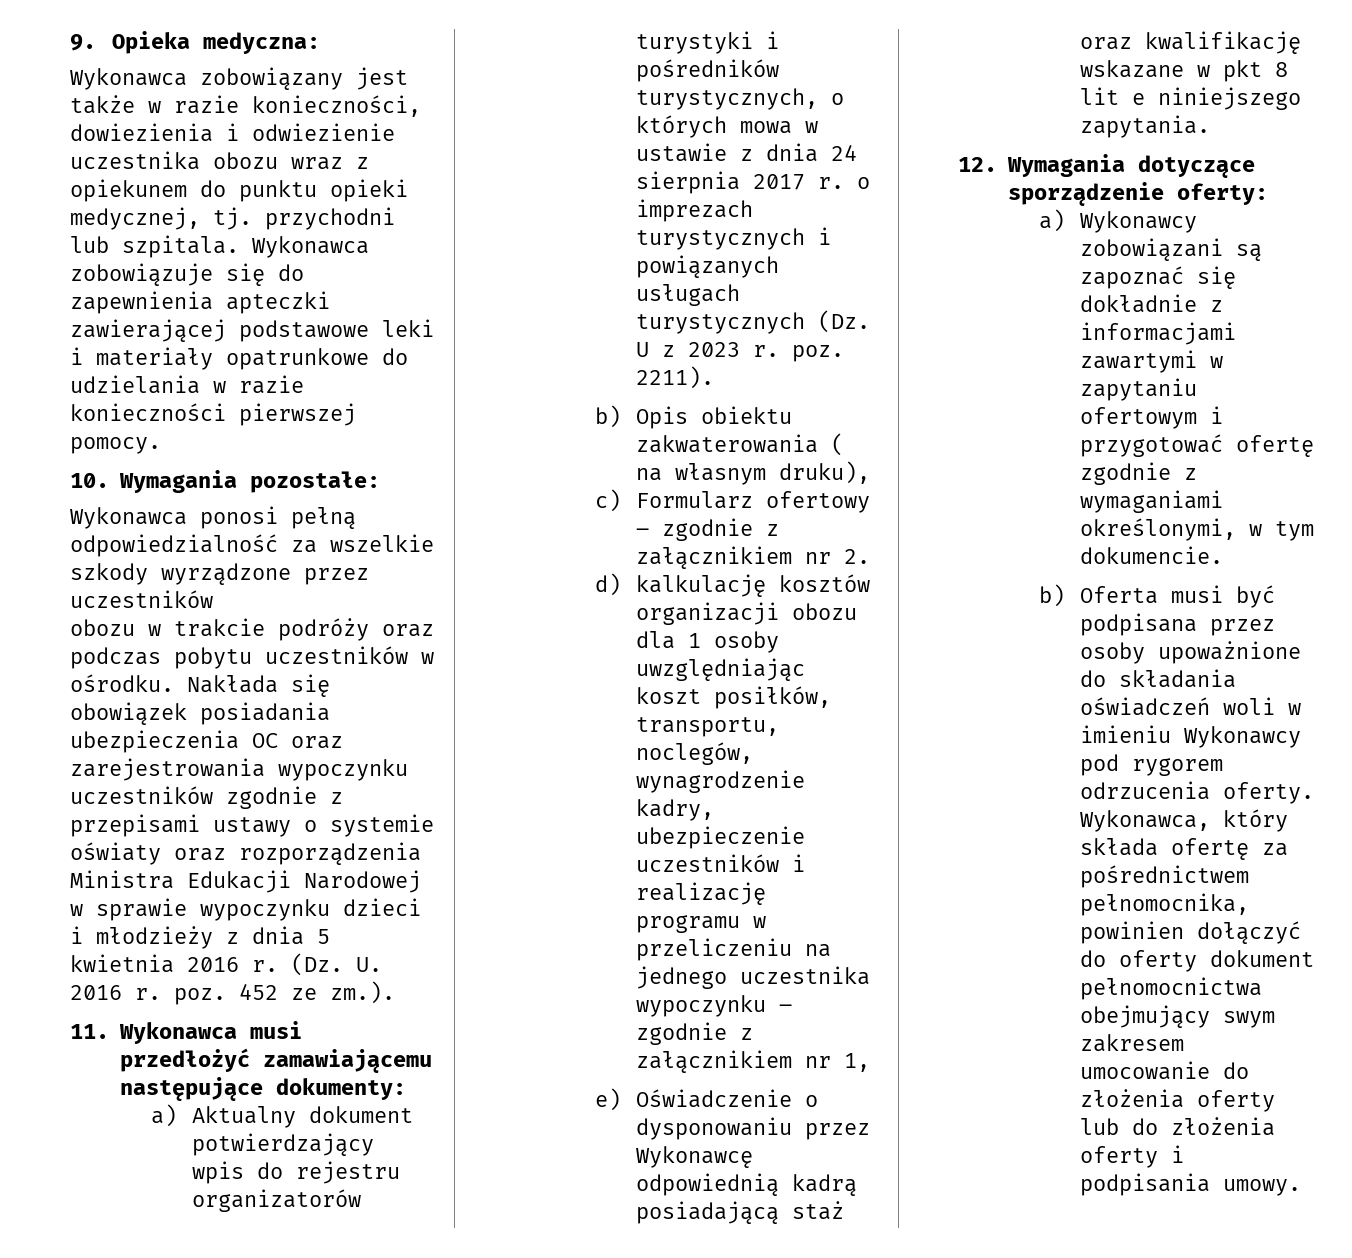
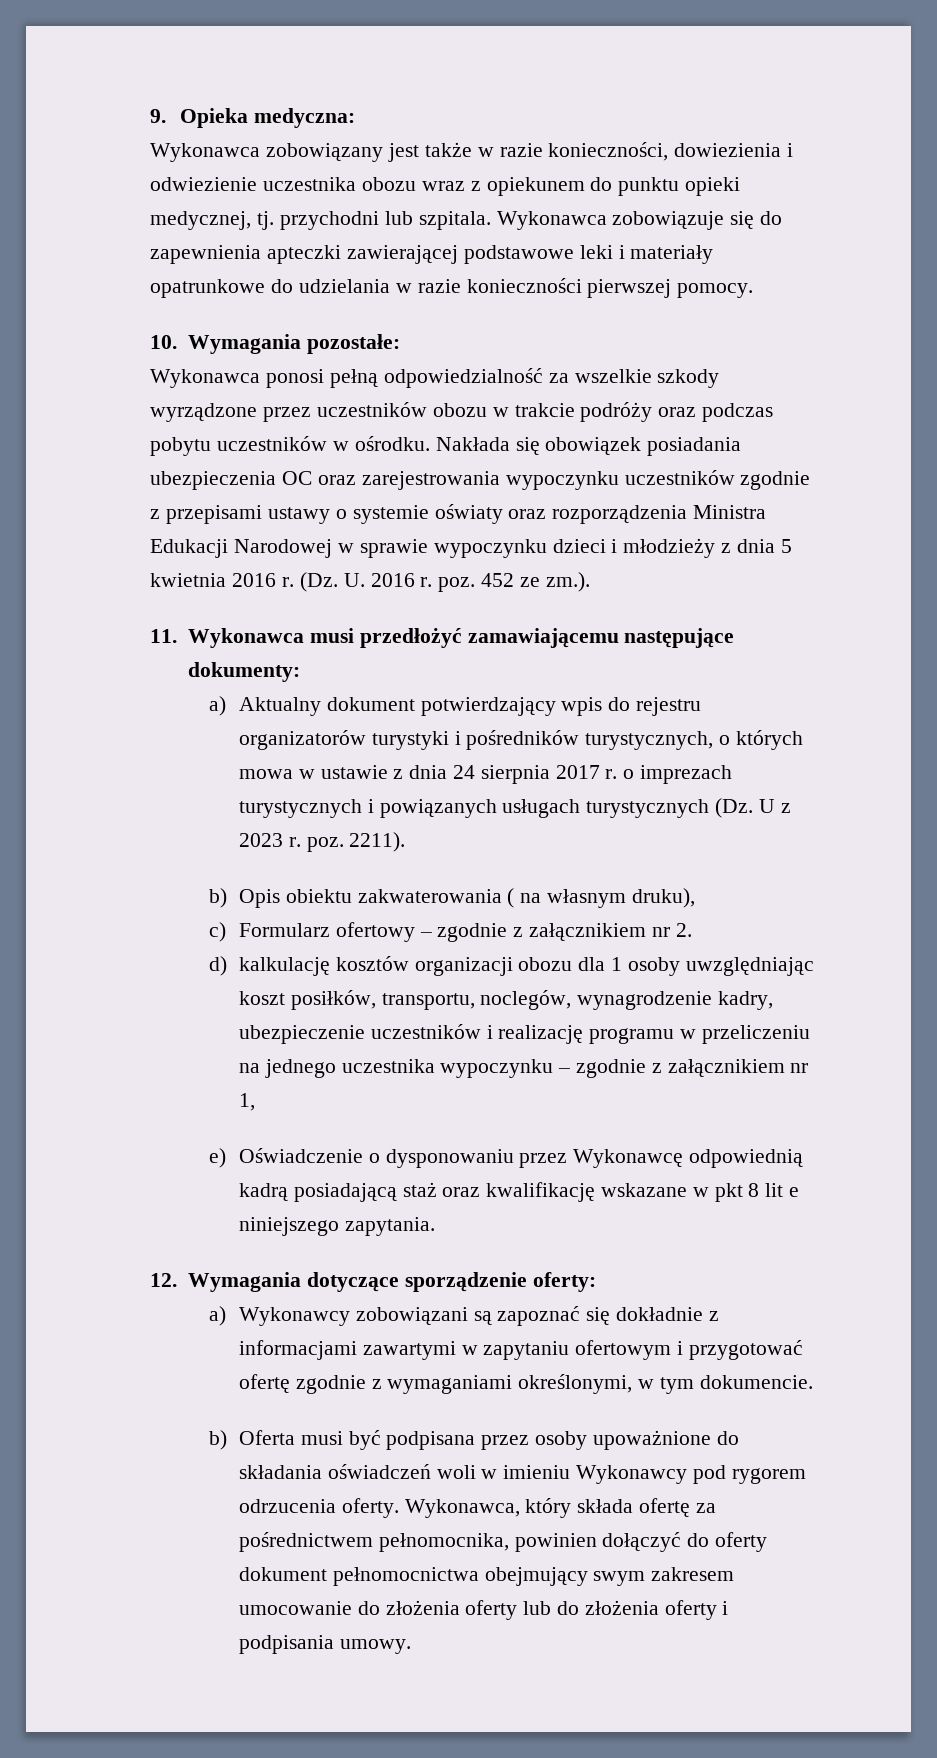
- Wykonawca ponosi pełną odpowiedzialność za wszelkie szkody wyrządzone przez uczestników
- obozu w trakcie podróży oraz podczas pobytu uczestników w ośrodku.
+ Wykonawca ponosi pełną odpowiedzialność za wszelkie szkody wyrządzone przez uczestników obozu w trakcie podróży oraz podczas pobytu uczestników w ośrodku.

